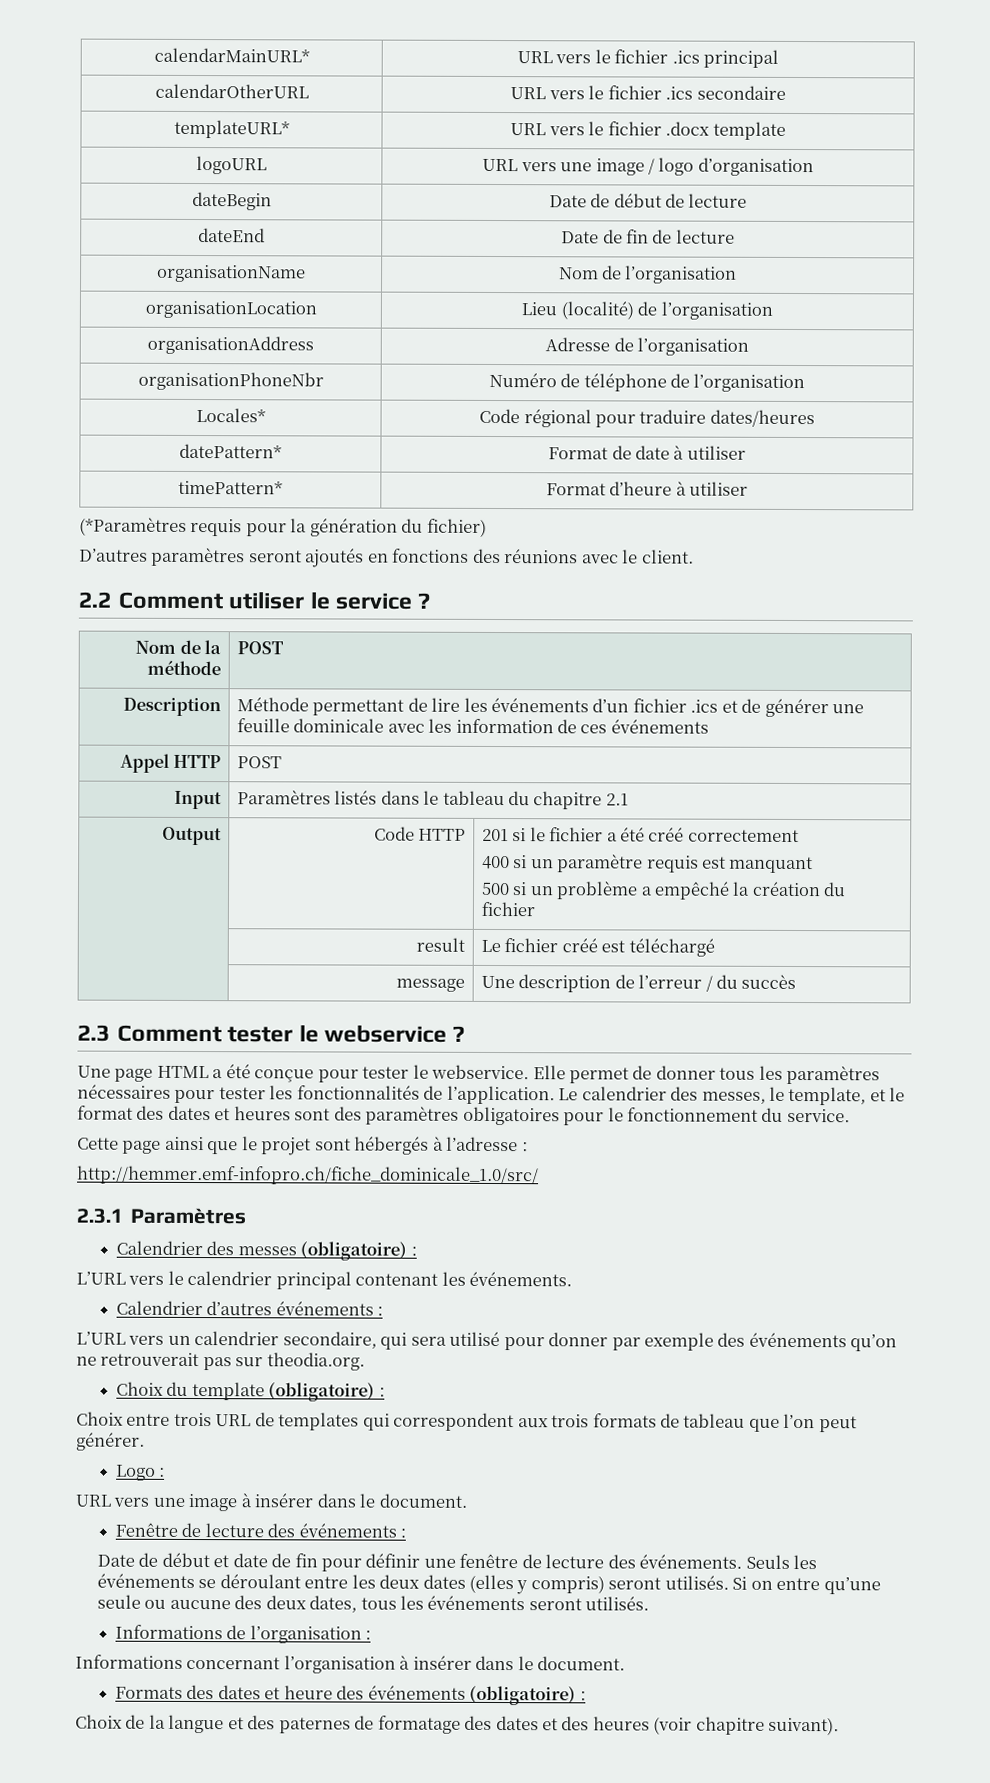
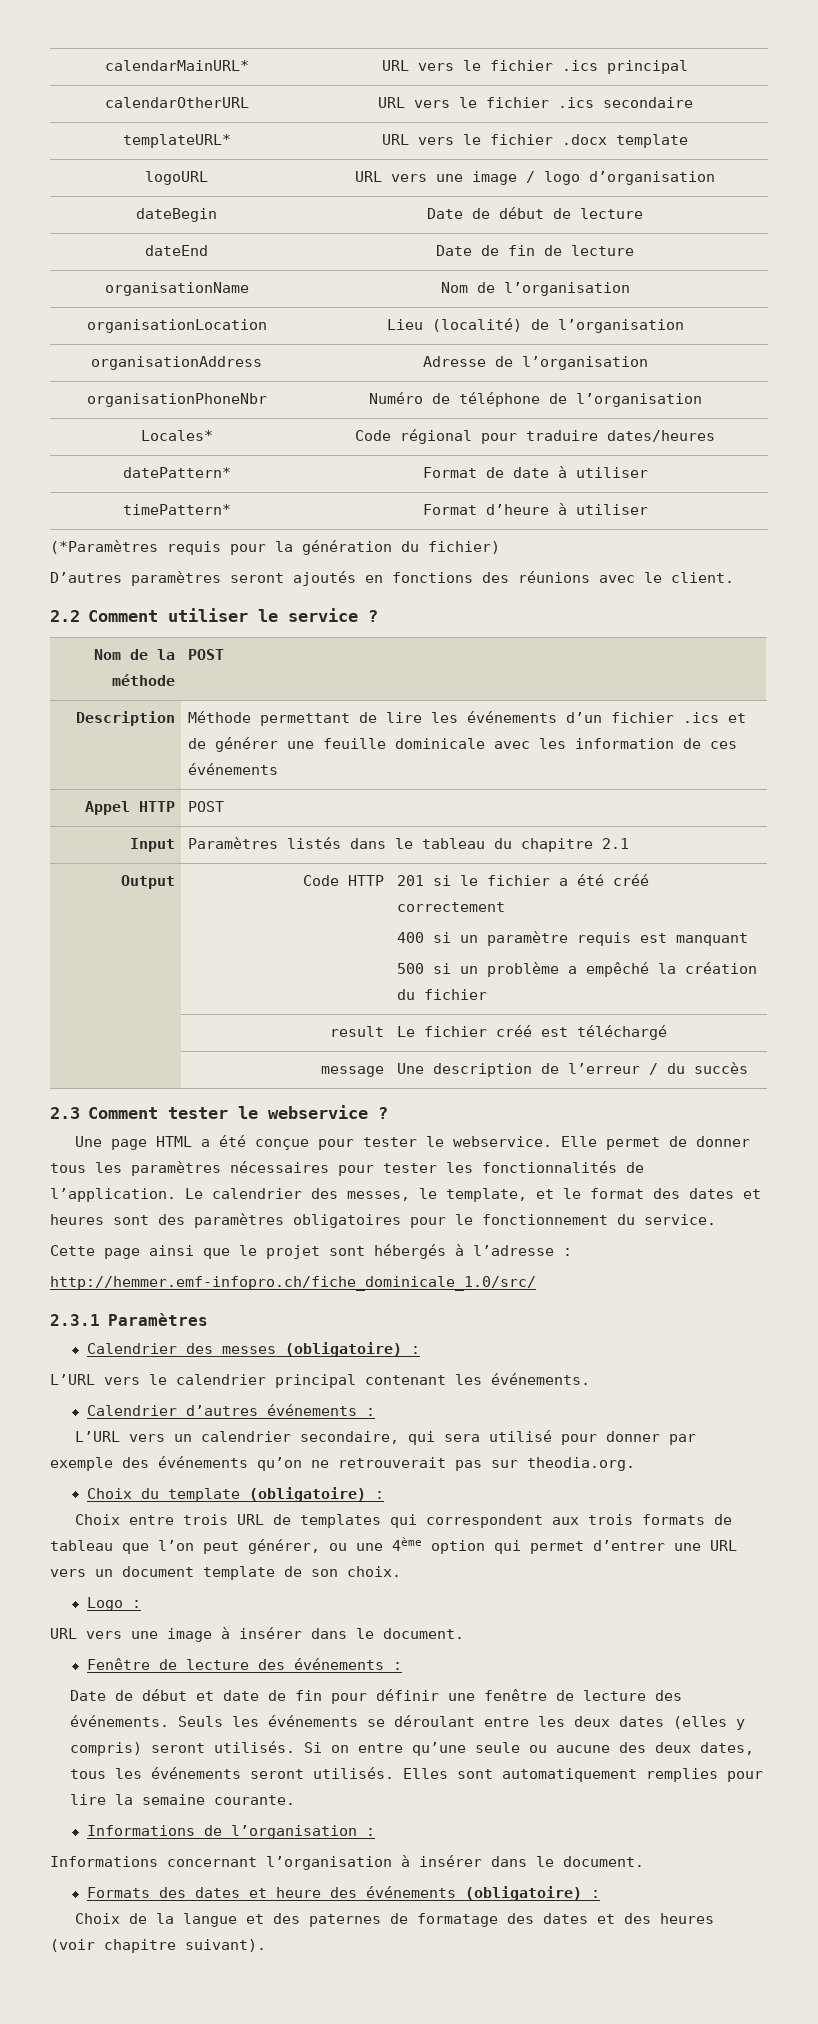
- Choix entre trois URL de templates qui correspondent aux trois formats de tableau que l’on peut générer.
+ Choix entre trois URL de templates qui correspondent aux trois formats de tableau que l’on peut générer, ou une 4ème option qui permet d’entrer une URL vers un document template de son choix.
+ Elles sont automatiquement remplies pour lire la semaine courante.

